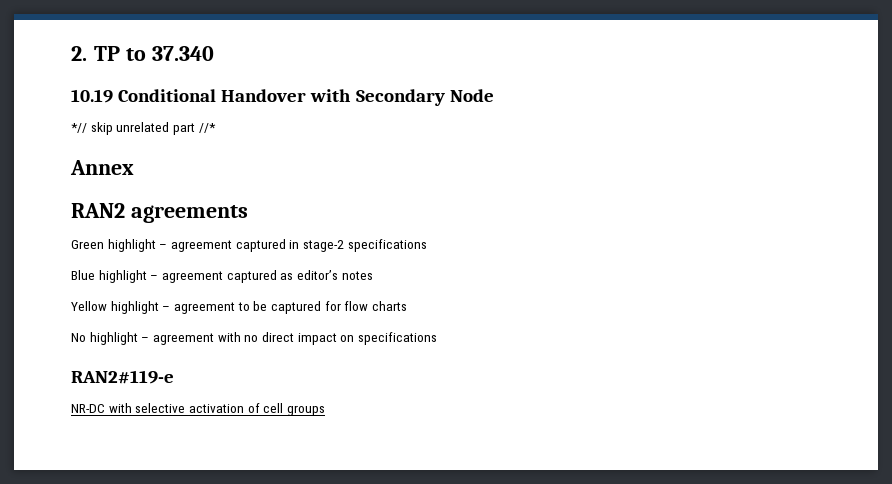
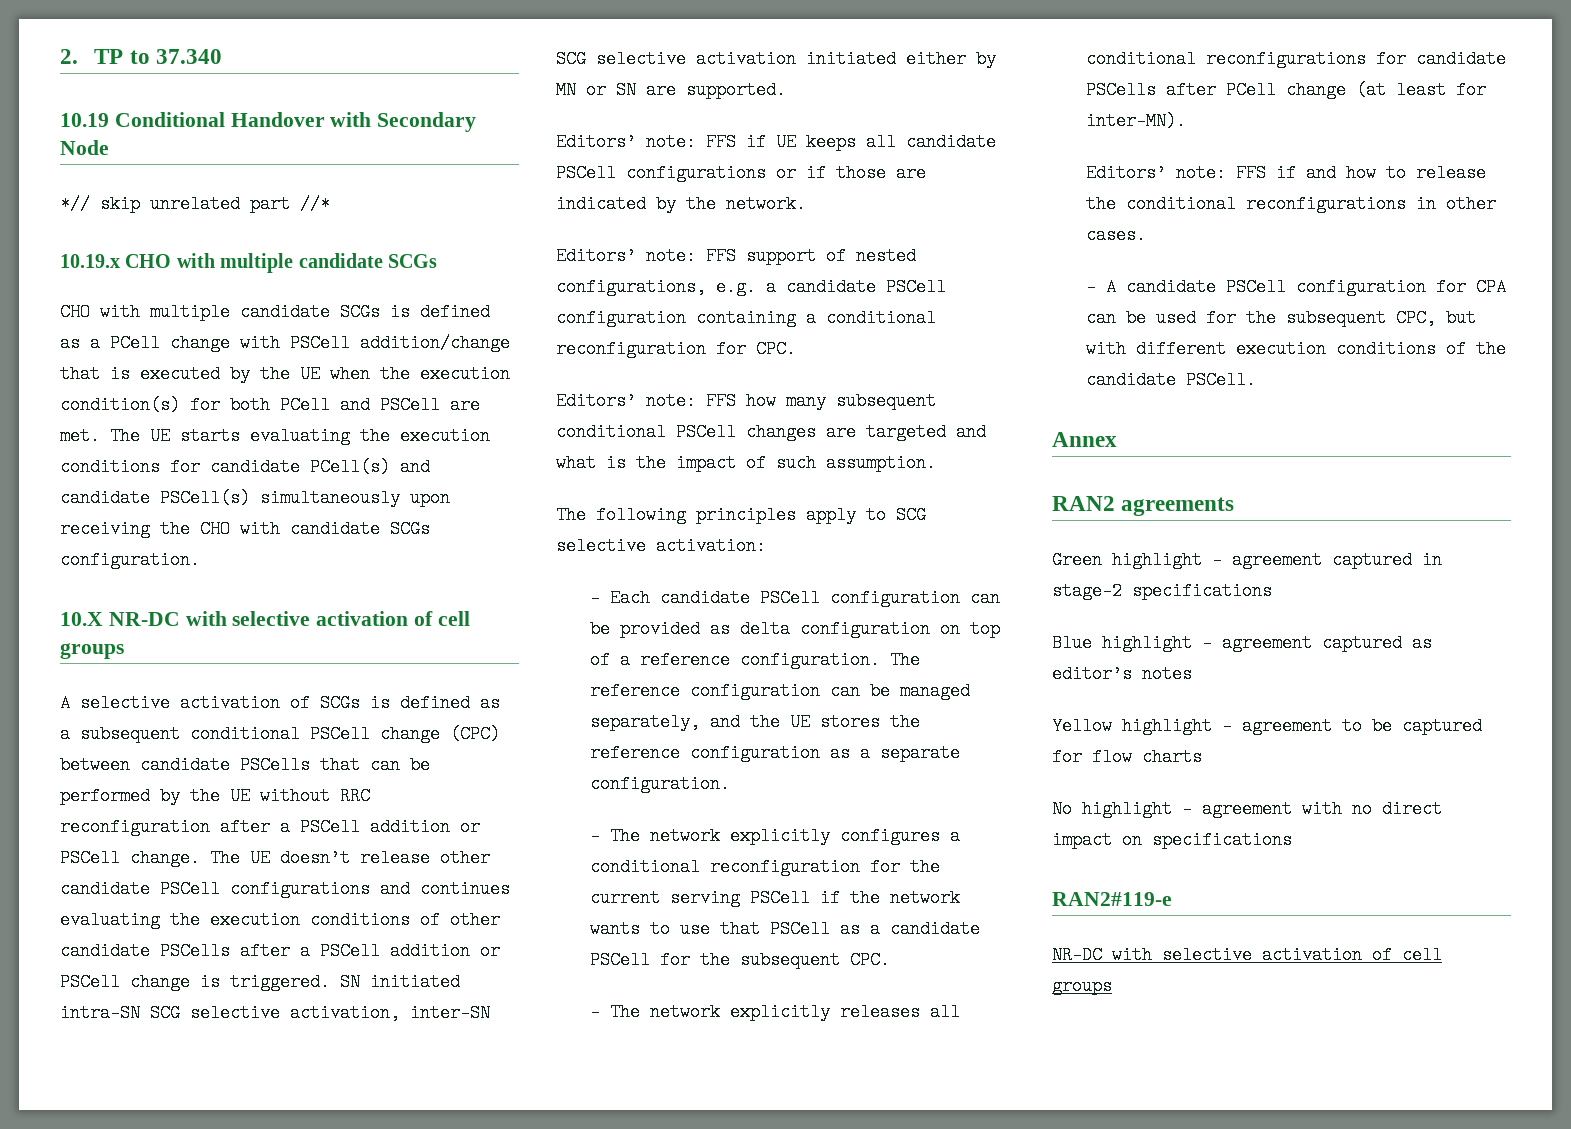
+ 10.19.x CHO with multiple candidate SCGs
+ CHO with multiple candidate SCGs is defined as a PCell change with PSCell addition/change that is executed by the UE when the execution condition(s) for both PCell and PSCell are met. The UE starts evaluating the execution conditions for candidate PCell(s) and candidate PSCell(s) simultaneously upon receiving the CHO with candidate SCGs configuration.
+ 10.X NR-DC with selective activation of cell groups
+ A selective activation of SCGs is defined as a subsequent conditional PSCell change (CPC) between candidate PSCells that can be performed by the UE without RRC reconfiguration after a PSCell addition or PSCell change. The UE doesn’t release other candidate PSCell configurations and continues evaluating the execution conditions of other candidate PSCells after a PSCell addition or PSCell change is triggered. SN initiated intra-SN SCG selective activation, inter-SN SCG selective activation initiated either by MN or SN are supported.
+ Editors’ note: FFS if UE keeps all candidate PSCell configurations or if those are indicated by the network.
+ Editors’ note: FFS support of nested configurations, e.g. a candidate PSCell configuration containing a conditional reconfiguration for CPC.
+ Editors’ note: FFS how many subsequent conditional PSCell changes are targeted and what is the impact of such assumption.
+ The following principles apply to SCG selective activation:
+ - Each candidate PSCell configuration can be provided as delta configuration on top of a reference configuration. The reference configuration can be managed separately, and the UE stores the reference configuration as a separate configuration.
+ - The network explicitly configures a conditional reconfiguration for the current serving PSCell if the network wants to use that PSCell as a candidate PSCell for the subsequent CPC.
+ - The network explicitly releases all conditional reconfigurations for candidate PSCells after PCell change (at least for inter-MN).
+ Editors’ note: FFS if and how to release the conditional reconfigurations in other cases.
+ - A candidate PSCell configuration for CPA can be used for the subsequent CPC, but with different execution conditions of the candidate PSCell.

